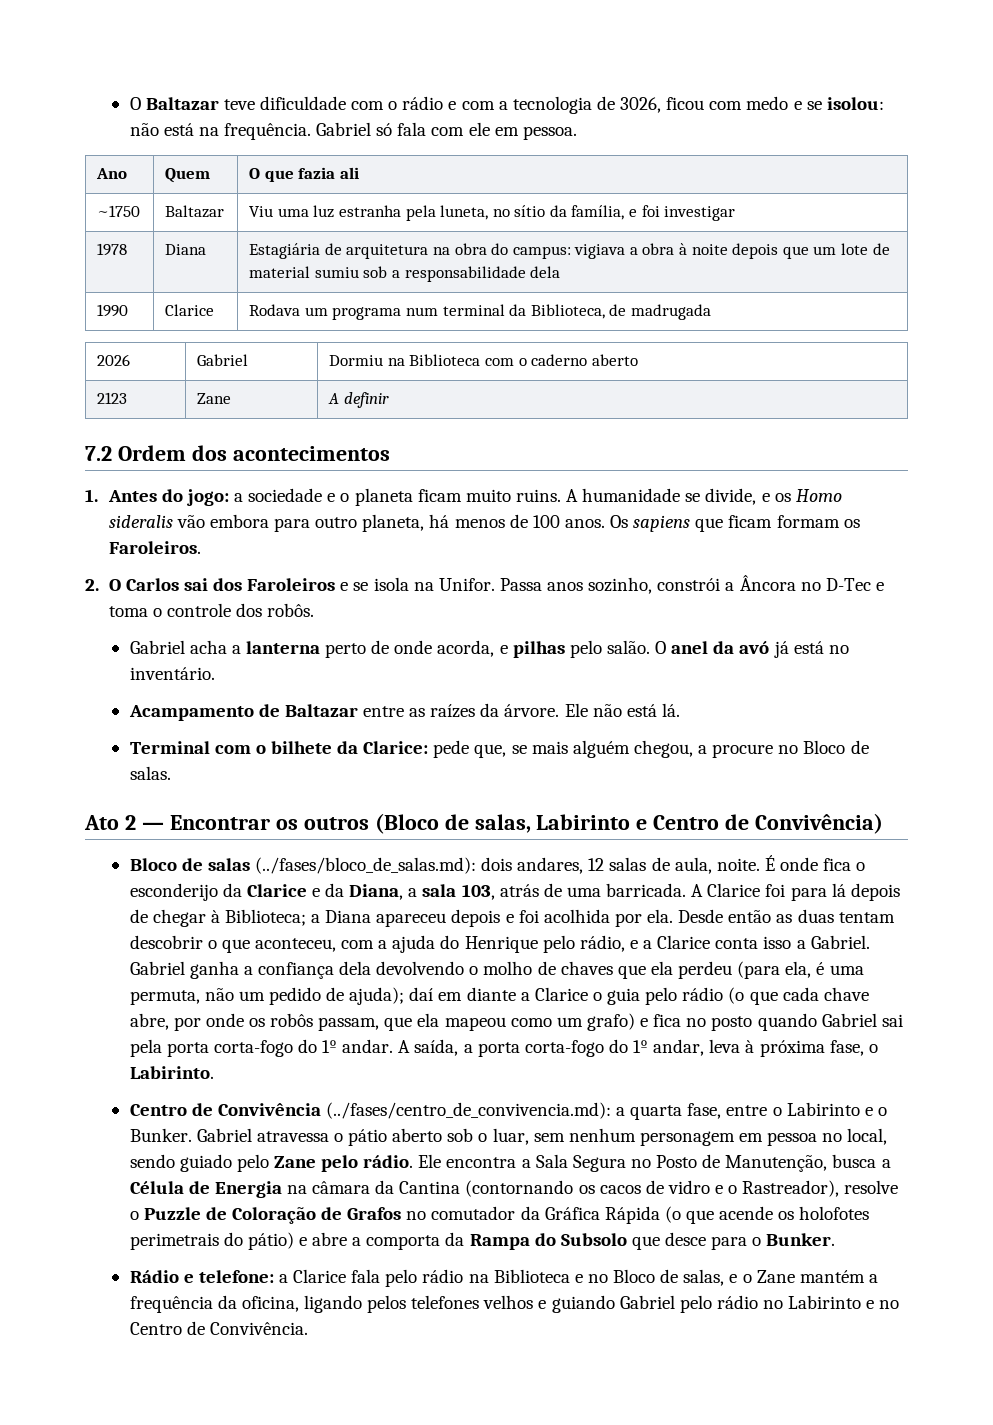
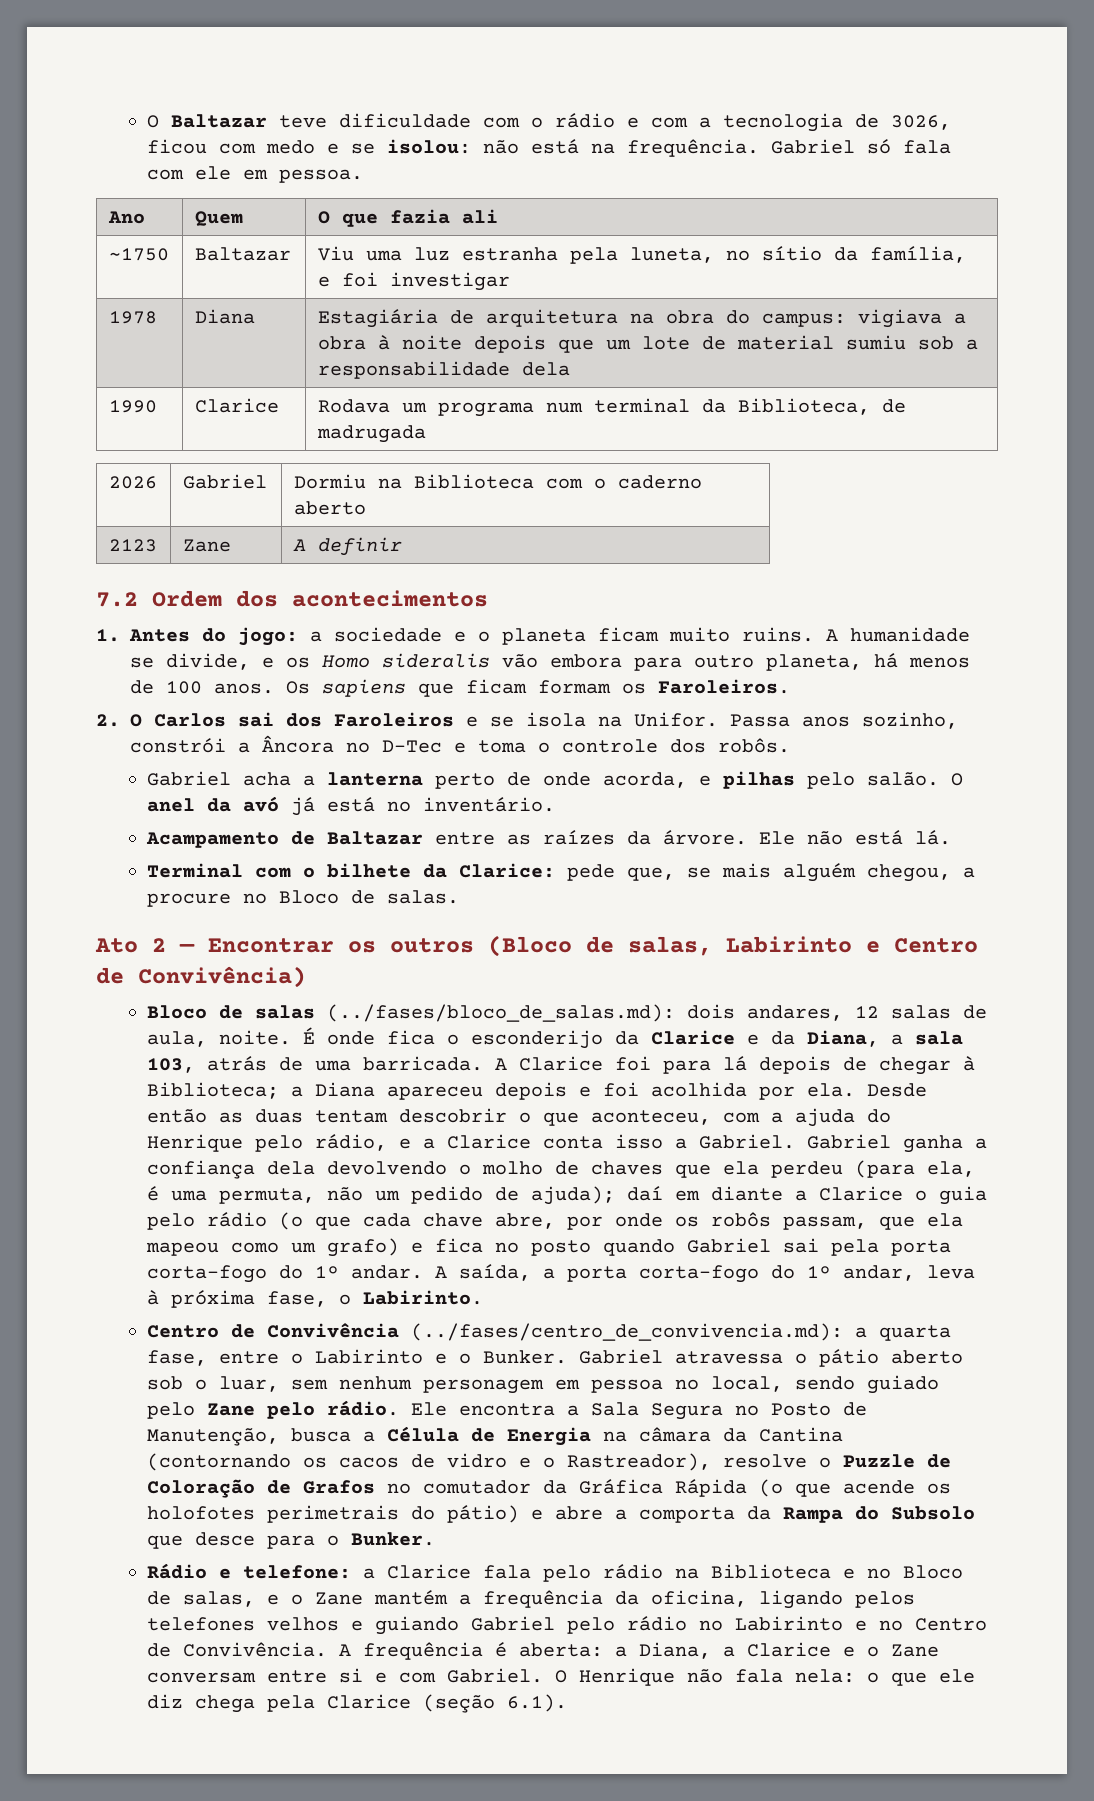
+ A frequência é aberta: a Diana, a Clarice e o Zane conversam entre si e com Gabriel. O Henrique não fala nela: o que ele diz chega pela Clarice (seção 6.1).

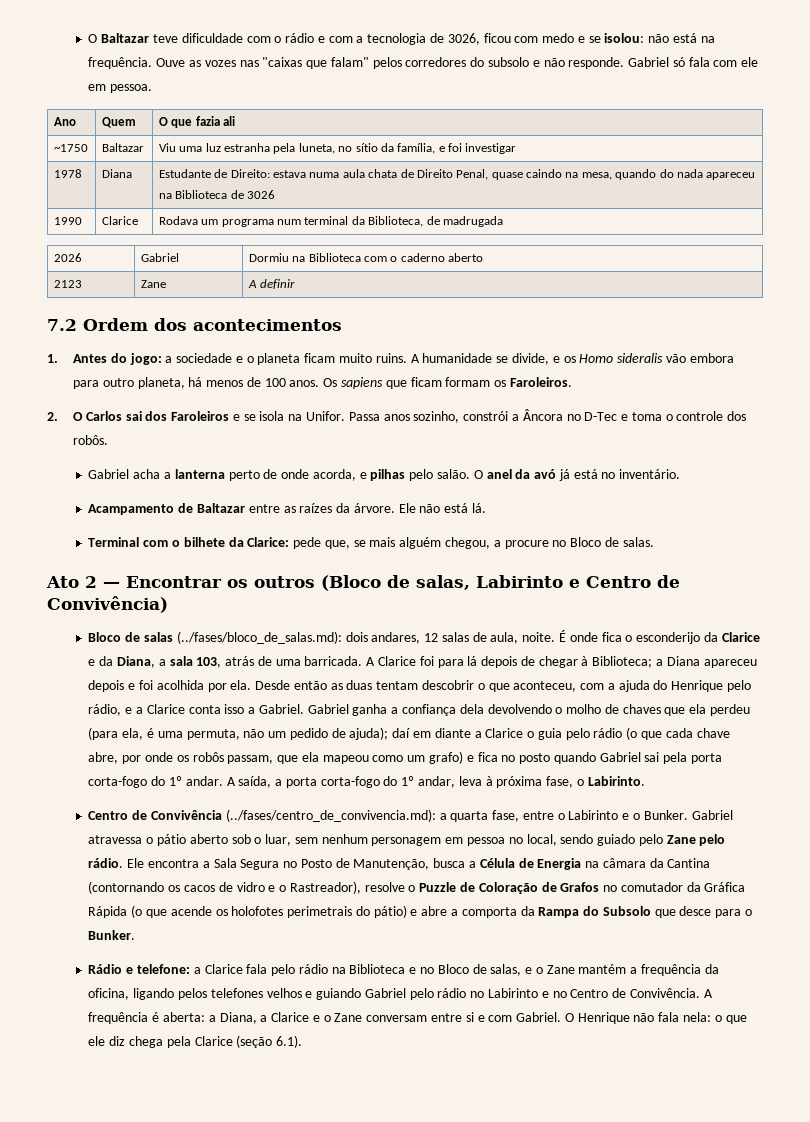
+ Ouve as vozes nas "caixas que falam" pelos corredores do subsolo e não responde.
- 1978 | Diana | Estagiária de arquitetura na obra do campus: vigiava a obra à noite depois que um lote de material sumiu sob a responsabilidade dela
+ 1978 | Diana | Estudante de Direito: estava numa aula chata de Direito Penal, quase caindo na mesa, quando do nada apareceu na Biblioteca de 3026

